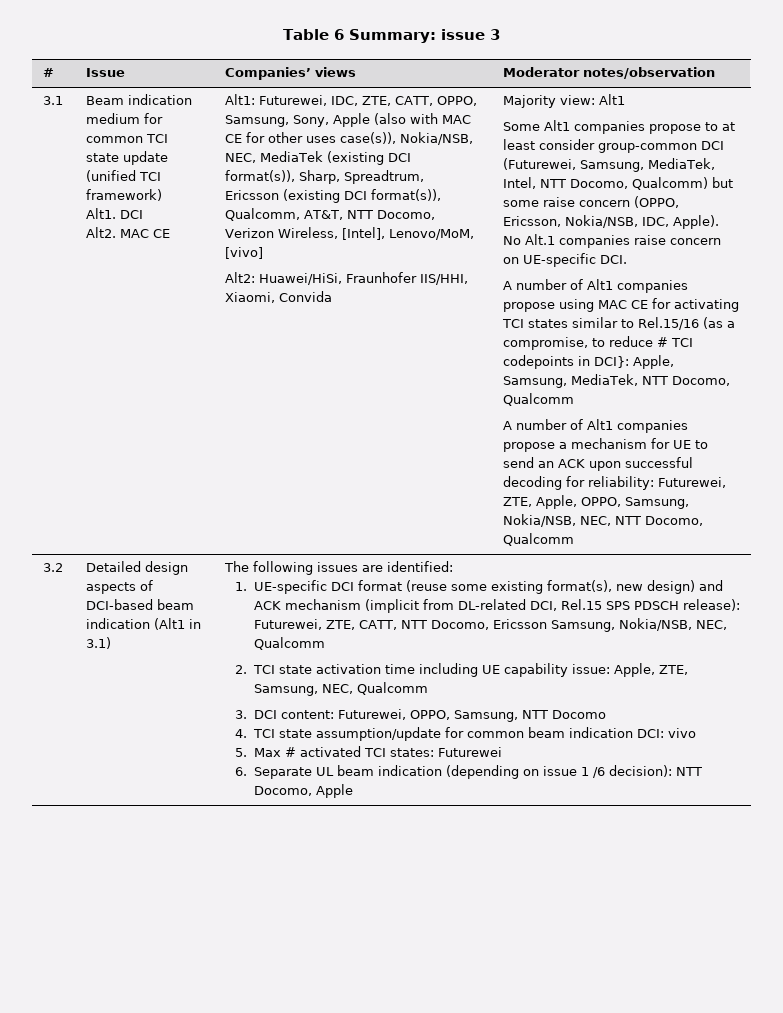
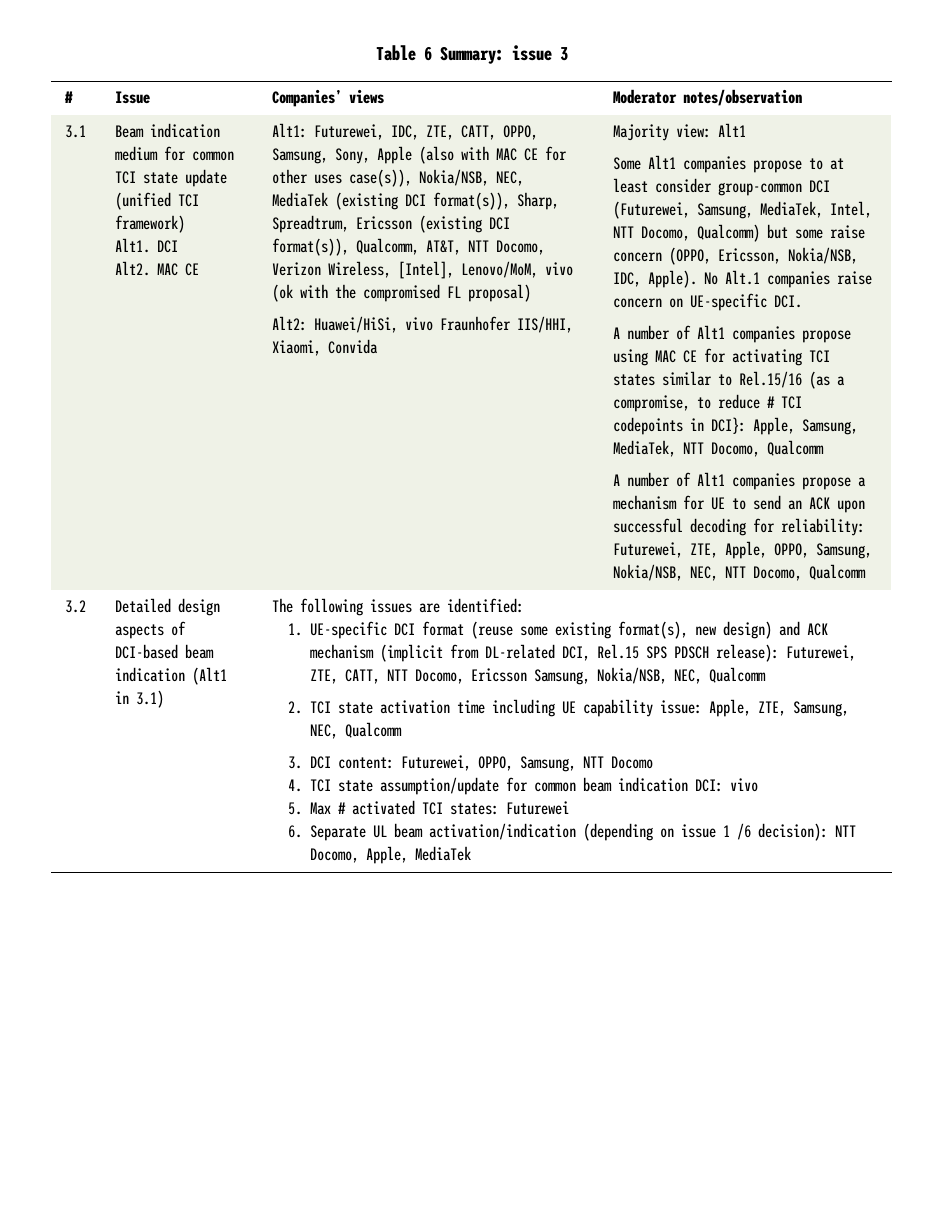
- Alt1: Futurewei, IDC, ZTE, CATT, OPPO, Samsung, Sony, Apple (also with MAC CE for other uses case(s)), Nokia/NSB, NEC, MediaTek (existing DCI format(s)), Sharp, Spreadtrum, Ericsson (existing DCI format(s)), Qualcomm, AT&T, NTT Docomo, Verizon Wireless, [Intel], Lenovo/MoM, [vivo]
+ Alt1: Futurewei, IDC, ZTE, CATT, OPPO, Samsung, Sony, Apple (also with MAC CE for other uses case(s)), Nokia/NSB, NEC, MediaTek (existing DCI format(s)), Sharp, Spreadtrum, Ericsson (existing DCI format(s)), Qualcomm, AT&T, NTT Docomo, Verizon Wireless, [Intel], Lenovo/MoM, vivo (ok with the compromised FL proposal)
- Alt2: Huawei/HiSi, Fraunhofer IIS/HHI, Xiaomi, Convida
+ Alt2: Huawei/HiSi, vivo Fraunhofer IIS/HHI, Xiaomi, Convida
- 6. Separate UL beam indication (depending on issue 1 /6 decision): NTT Docomo, Apple
+ 6. Separate UL beam activation/indication (depending on issue 1 /6 decision): NTT Docomo, Apple, MediaTek

